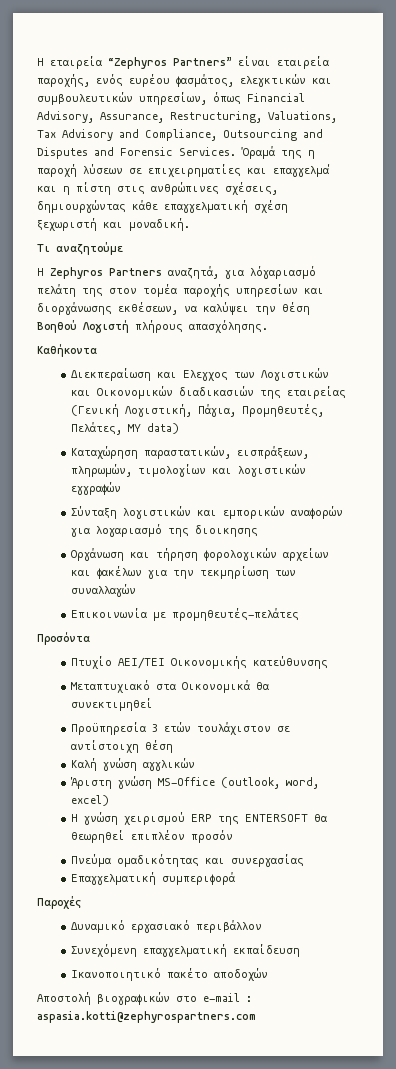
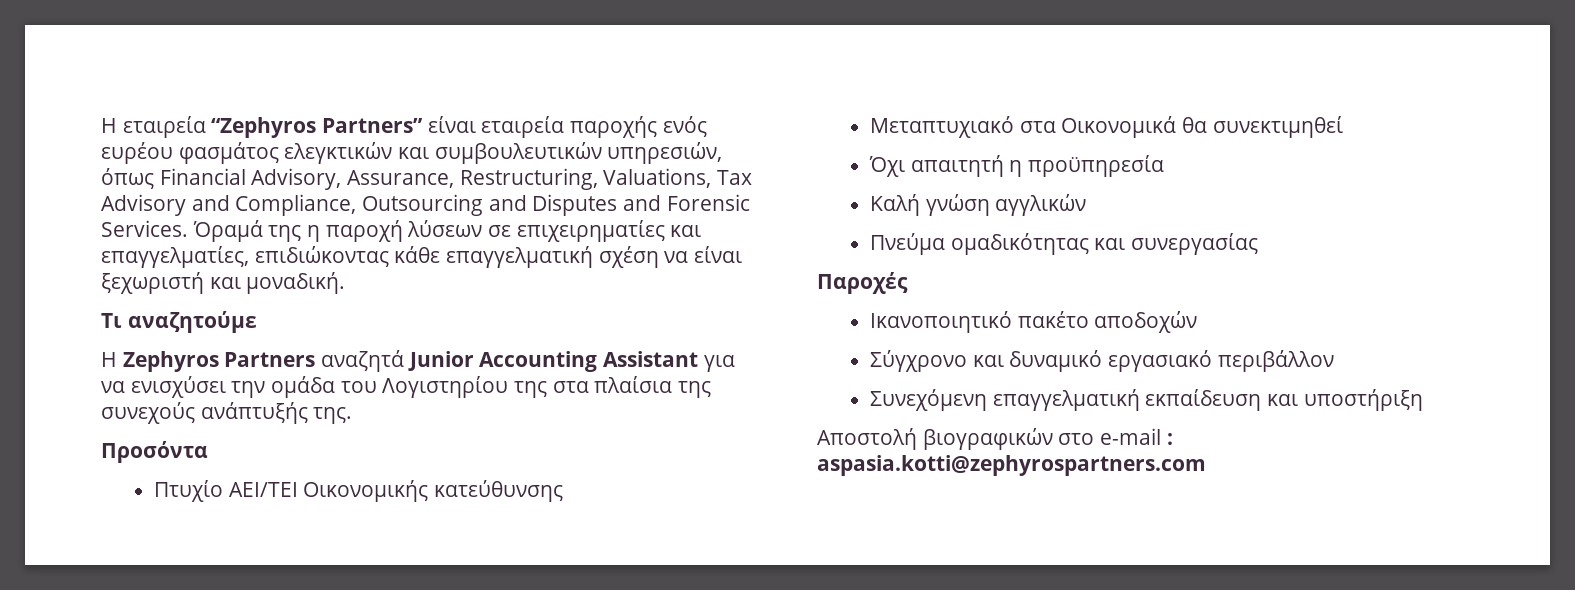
- Η εταιρεία “Zephyros Partners” είναι εταιρεία παροχής, ενός ευρέου φασμάτος, ελεγκτικών και συμβουλευτικών υπηρεσίων, όπως Financial Advisory, Assurance, Restructuring, Valuations, Tax Advisory and Compliance, Outsourcing and Disputes and Forensic Services.
+ Η εταιρεία “Zephyros Partners” είναι εταιρεία παροχής ενός ευρέου φασμάτος ελεγκτικών και συμβουλευτικών υπηρεσιών, όπως Financial Advisory, Assurance, Restructuring, Valuations, Tax Advisory and Compliance, Outsourcing and Disputes and Forensic Services.
- Όραμά της η παροχή λύσεων σε επιχειρηματίες και επαγγελμα΄ και η πίστη στις ανθρώπινες σχέσεις, δημιουργώντας κάθε επαγγελματική σχέση ξεχωριστή και μοναδική.
+ Όραμά της η παροχή λύσεων σε επιχειρηματίες και επαγγελματίες, επιδιώκοντας κάθε επαγγελματική σχέση να είναι ξεχωριστή και μοναδική.
- Η Zephyros Partners αναζητά, για λόγαριασμό πελάτη της στον τομέα παροχής υπηρεσίων και διοργάνωσης εκθέσεων, να καλύψει την θέση Βοηθού Λογιστή πλήρους απασχόλησης.
- Καθήκοντα
- Διεκπεραίωση και Ελεγχος των Λογιστικών και Οικονομικών διαδικασιών της εταιρείας (Γενική Λογιστική, Πάγια, Προμηθευτές, Πελάτες, MY data)
- Καταχώρηση παραστατικών, εισπράξεων, πληρωμών, τιμολογίων και λογιστικών εγγραφών
- Σύνταξη λογιστικών και εμπορικών αναφορών για λογαριασμό της διοικησης
- Οργάνωση και τήρηση φορολογικών αρχείων και φακέλων για την τεκμηρίωση των συναλλαγών
- Επικοινωνία με προμηθευτές-πελάτες
+ Η Zephyros Partners αναζητά Junior Accounting Assistant για να ενισχύσει την ομάδα του Λογιστηρίου της στα πλαίσια της συνεχούς ανάπτυξής της.
- Προϋπηρεσία 3 ετών τουλάχιστον σε αντίστοιχη θέση
+ Όχι απαιτητή η προϋπηρεσία
  Καλή γνώση αγγλικών
- Άριστη γνώση MS-Office (outlook, word, excel)
- Η γνώση χειρισμού ERP της ENTERSOFT θα θεωρηθεί επιπλέον προσόν
- Επαγγελματική συμπεριφορά
- Δυναμικό εργασιακό περιβάλλον
+ Ικανοποιητικό πακέτο αποδοχών
+ Σύγχρονο και δυναμικό εργασιακό περιβάλλον
- Συνεχόμενη επαγγελματική εκπαίδευση
- Ικανοποιητικό πακέτο αποδοχών
+ Συνεχόμενη επαγγελματική εκπαίδευση και υποστήριξη

